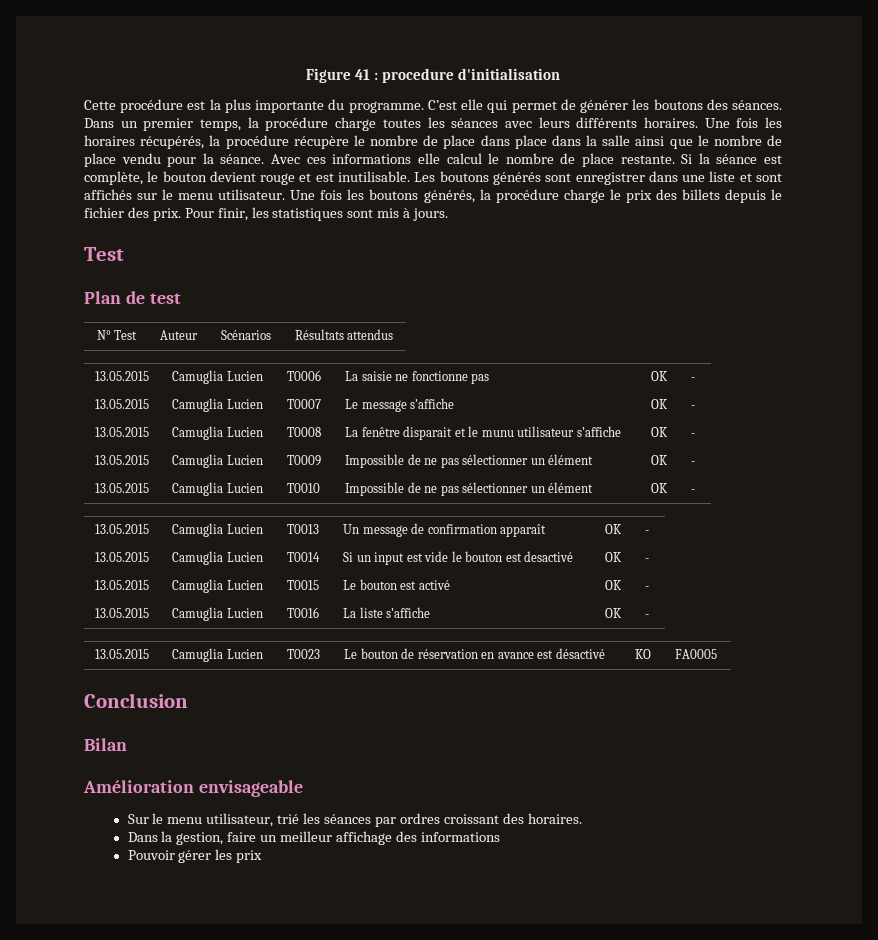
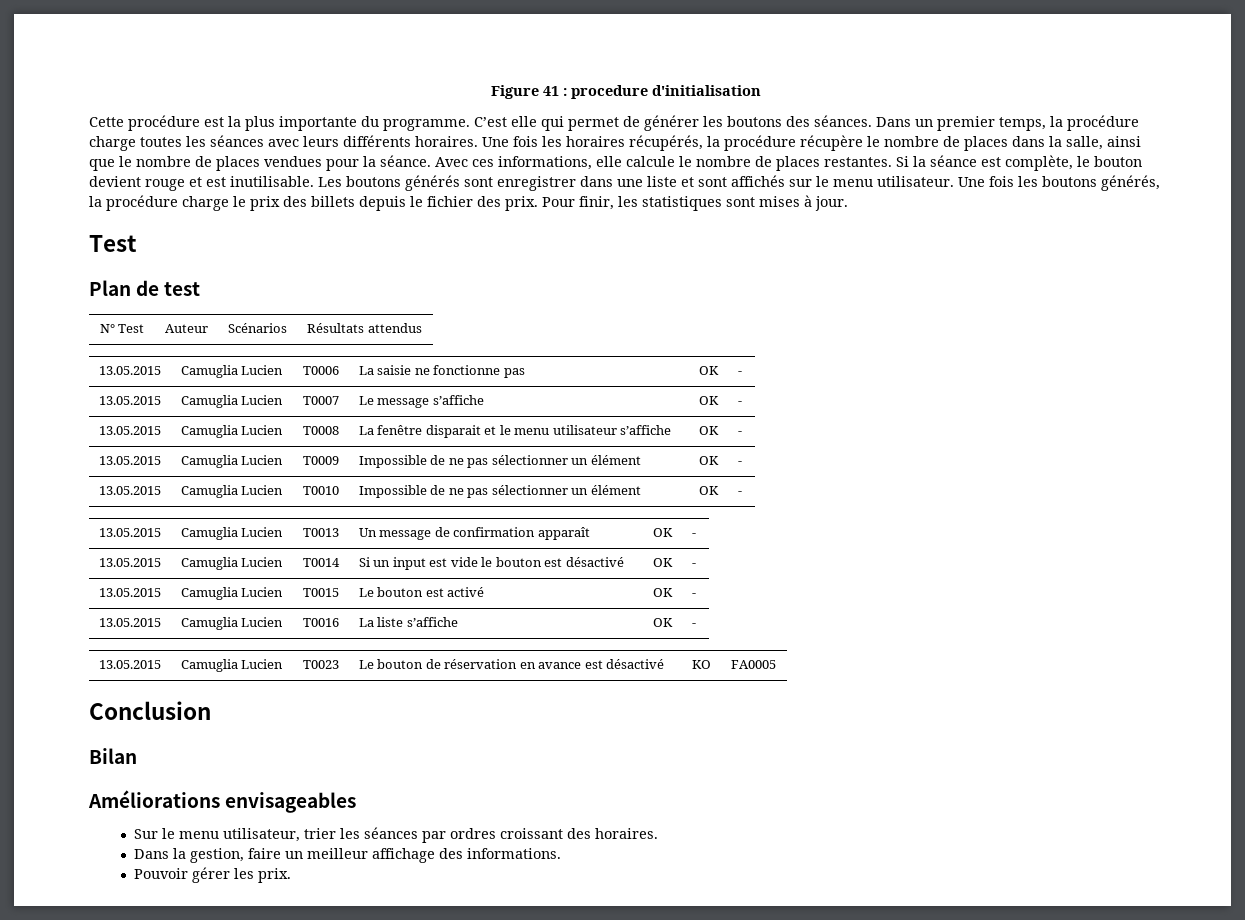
- Une fois les horaires récupérés, la procédure récupère le nombre de place dans place dans la salle ainsi que le nombre de place vendu pour la séance.
+ Une fois les horaires récupérés, la procédure récupère le nombre de places dans la salle, ainsi que le nombre de places vendues pour la séance.
- Avec ces informations elle calcul le nombre de place restante.
+ Avec ces informations, elle calcule le nombre de places restantes.
- Pour finir, les statistiques sont mis à jours.
+ Pour finir, les statistiques sont mises à jour.
- 13.05.2015 | Camuglia Lucien | T0008 | La fenêtre disparait et le munu utilisateur s’affiche | OK | -
+ 13.05.2015 | Camuglia Lucien | T0008 | La fenêtre disparait et le menu utilisateur s’affiche | OK | -
- 13.05.2015 | Camuglia Lucien | T0014 | Si un input est vide le bouton est desactivé | OK | -
+ 13.05.2015 | Camuglia Lucien | T0014 | Si un input est vide le bouton est désactivé | OK | -
- Amélioration envisageable
+ Améliorations envisageables
- Sur le menu utilisateur, trié les séances par ordres croissant des horaires.
+ Sur le menu utilisateur, trier les séances par ordres croissant des horaires.
- Dans la gestion, faire un meilleur affichage des informations
+ Dans la gestion, faire un meilleur affichage des informations.
- Pouvoir gérer les prix
+ Pouvoir gérer les prix.

